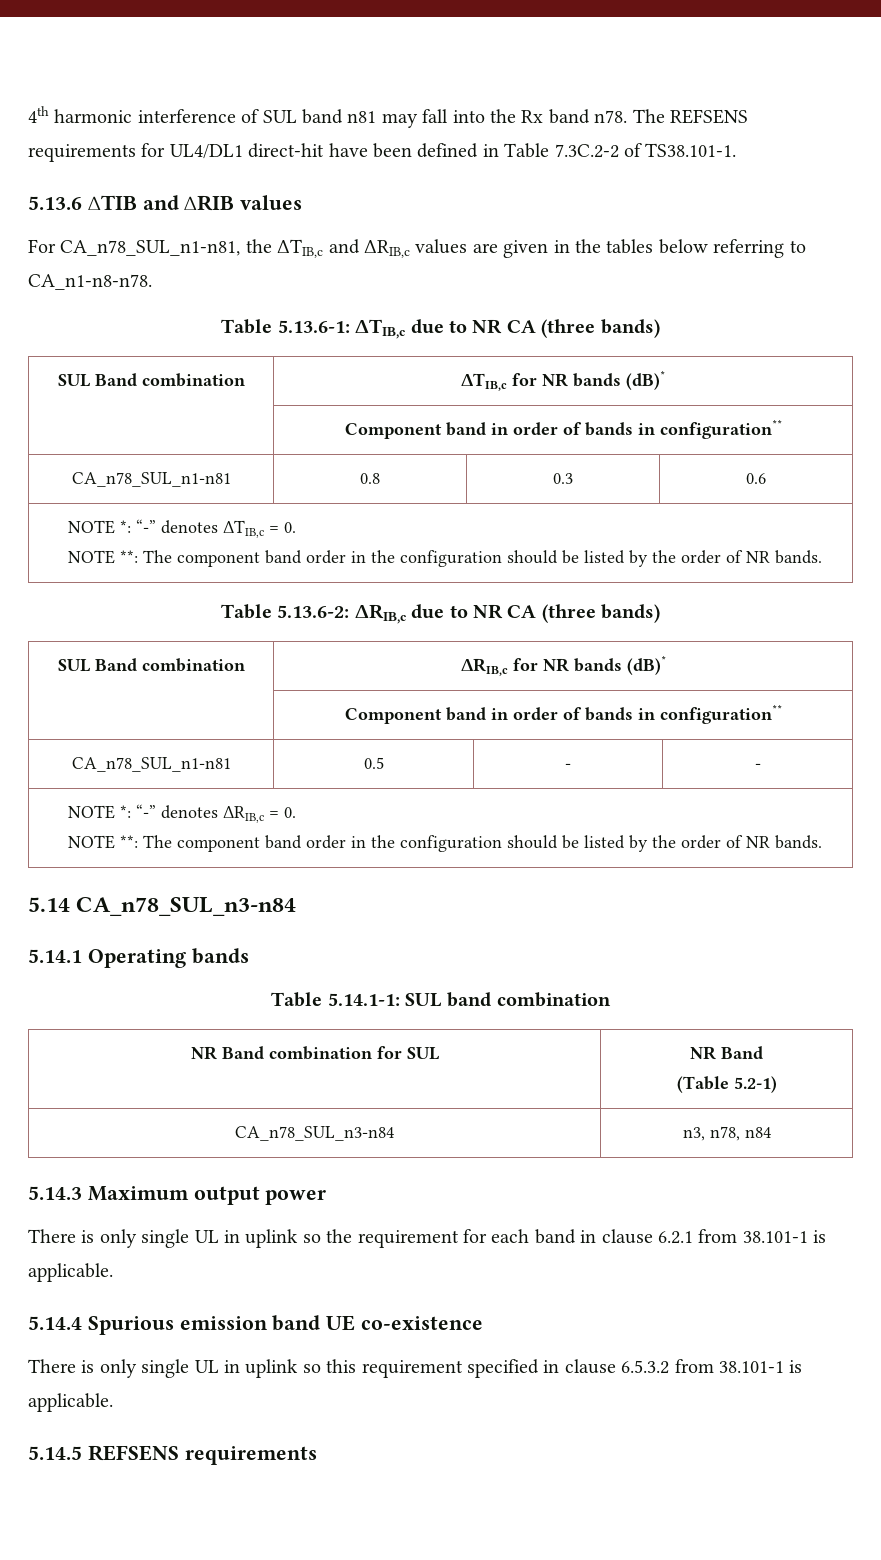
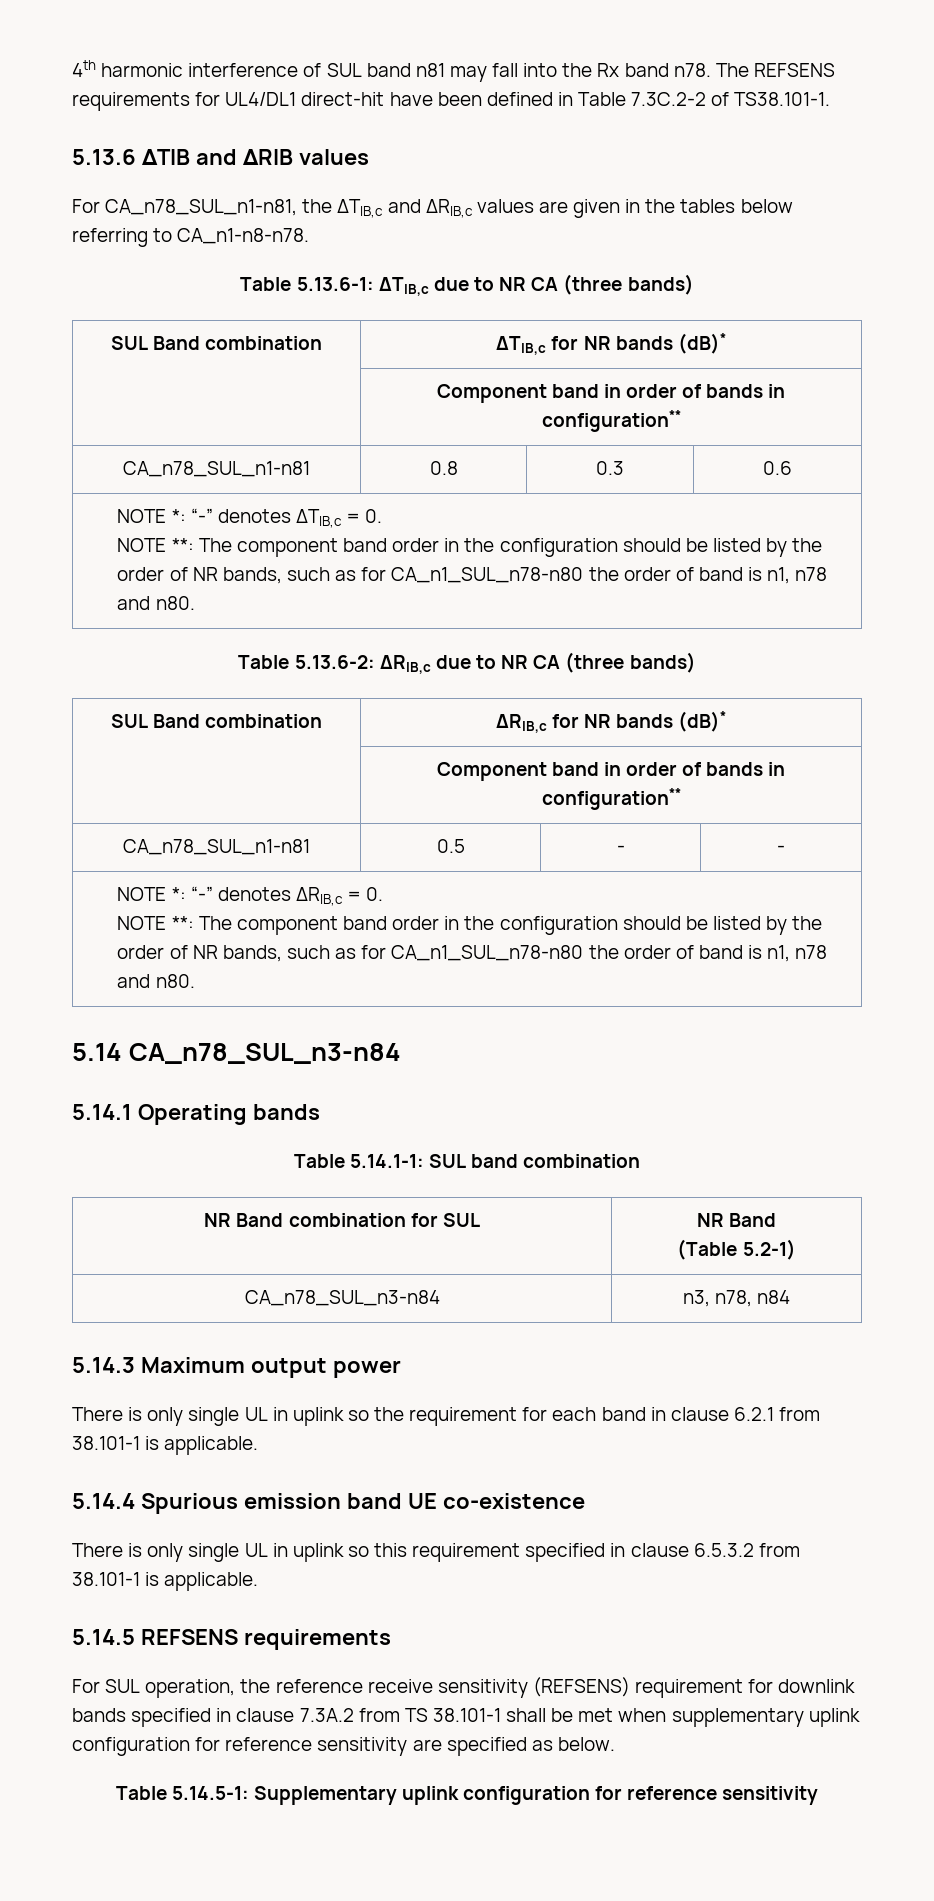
  NOTE *: “-” denotes ΔTIB,c = 0.
- NOTE **: The component band order in the configuration should be listed by the order of NR bands.
+ NOTE **: The component band order in the configuration should be listed by the order of NR bands, such as for CA_n1_SUL_n78-n80 the order of band is n1, n78 and n80.
  NOTE *: “-” denotes ΔRIB,c = 0.
- NOTE **: The component band order in the configuration should be listed by the order of NR bands.
+ NOTE **: The component band order in the configuration should be listed by the order of NR bands, such as for CA_n1_SUL_n78-n80 the order of band is n1, n78 and n80.
+ For SUL operation, the reference receive sensitivity (REFSENS) requirement for downlink bands specified in clause 7.3A.2 from TS 38.101-1 shall be met when supplementary uplink configuration for reference sensitivity are specified as below.
+ Table 5.14.5-1: Supplementary uplink configuration for reference sensitivity

